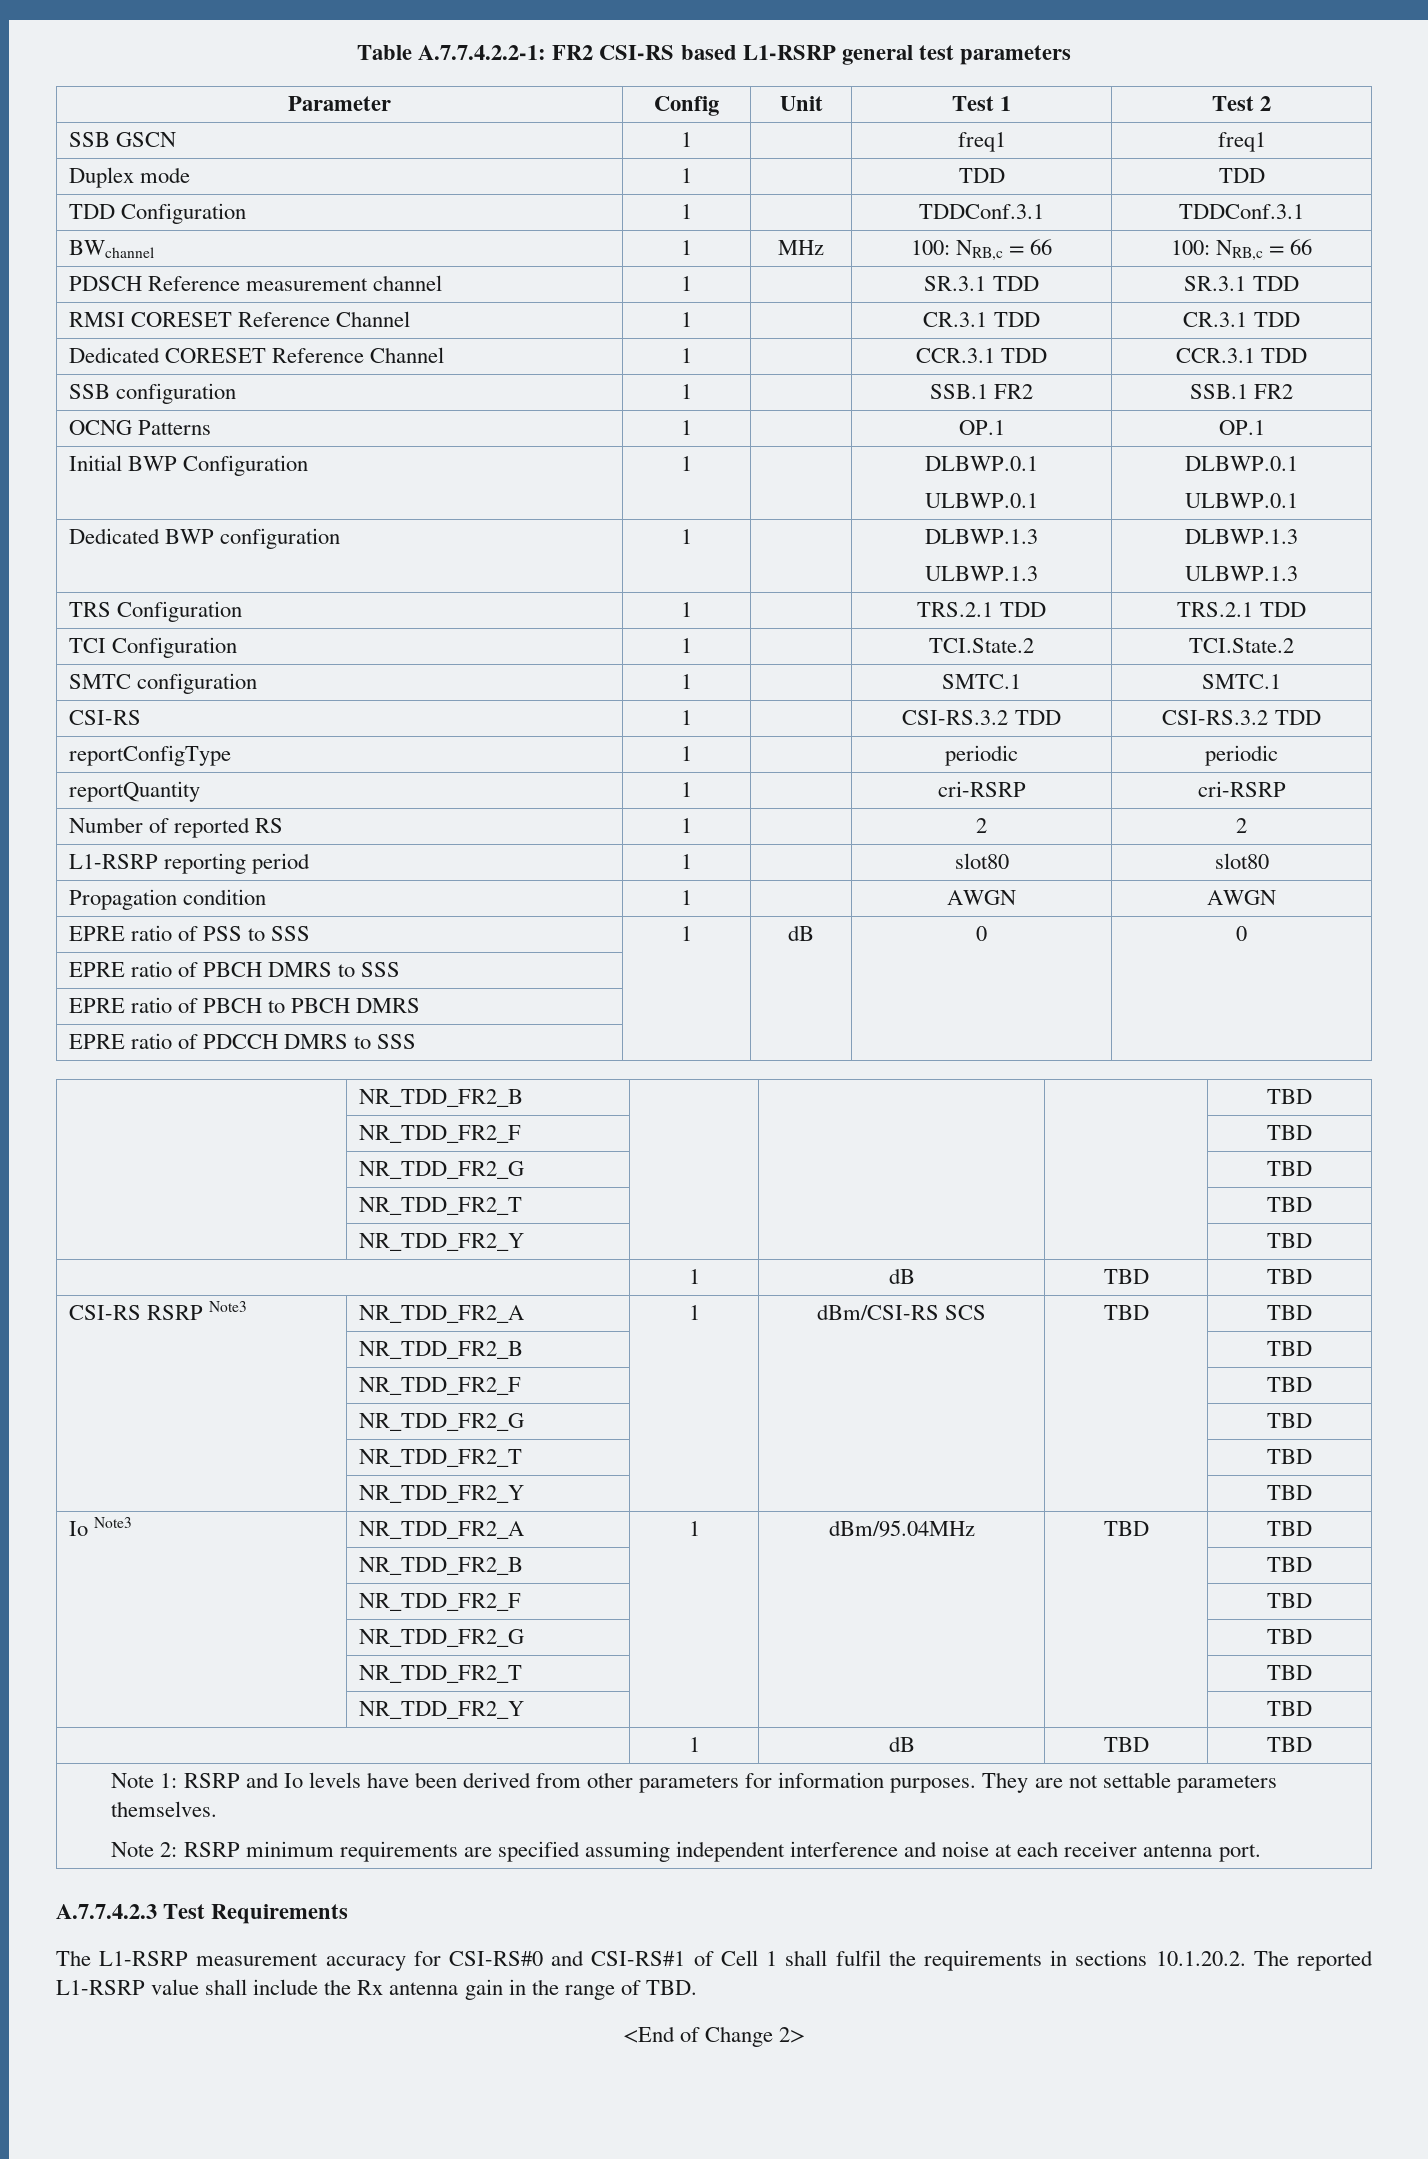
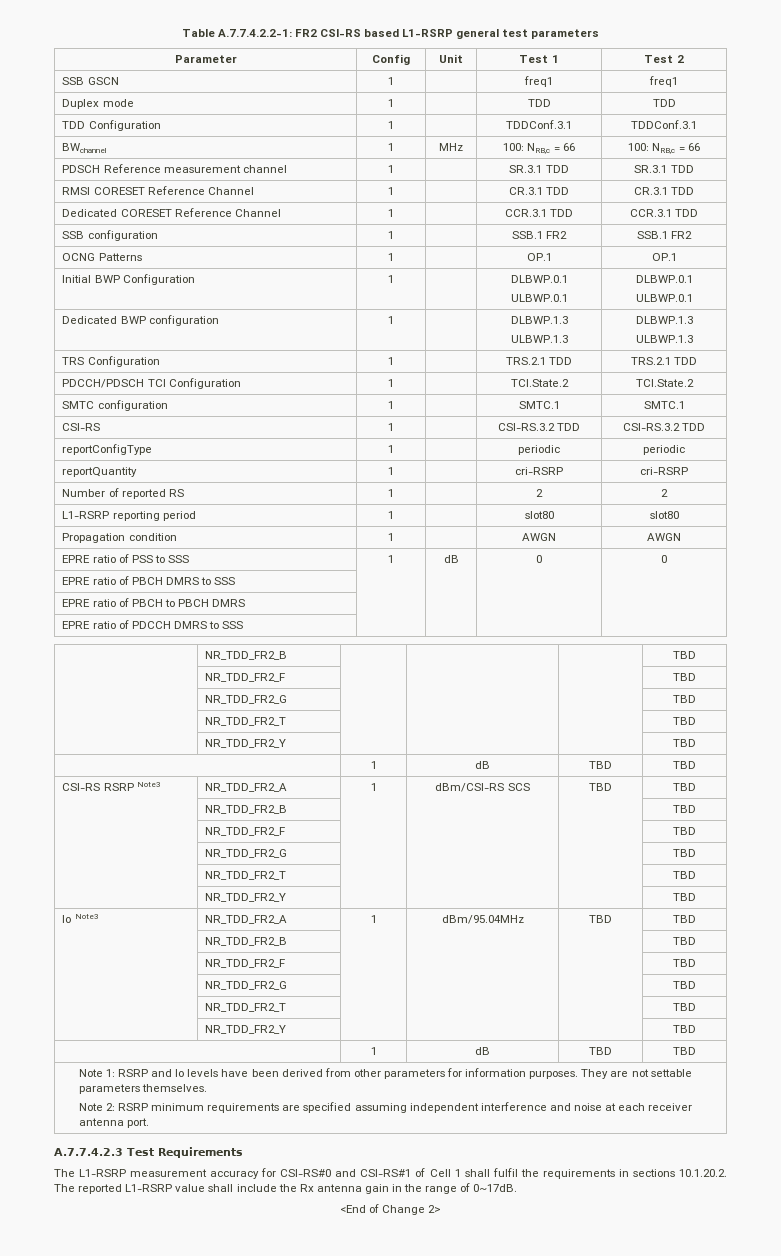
- TCI Configuration | 1 | | TCI.State.2 | TCI.State.2
+ PDCCH/PDSCH TCI Configuration | 1 | | TCI.State.2 | TCI.State.2
- The L1-RSRP measurement accuracy for CSI-RS#0 and CSI-RS#1 of Cell 1 shall fulfil the requirements in sections 10.1.20.2. The reported L1-RSRP value shall include the Rx antenna gain in the range of TBD.
+ The L1-RSRP measurement accuracy for CSI-RS#0 and CSI-RS#1 of Cell 1 shall fulfil the requirements in sections 10.1.20.2. The reported L1-RSRP value shall include the Rx antenna gain in the range of 0~17dB.

